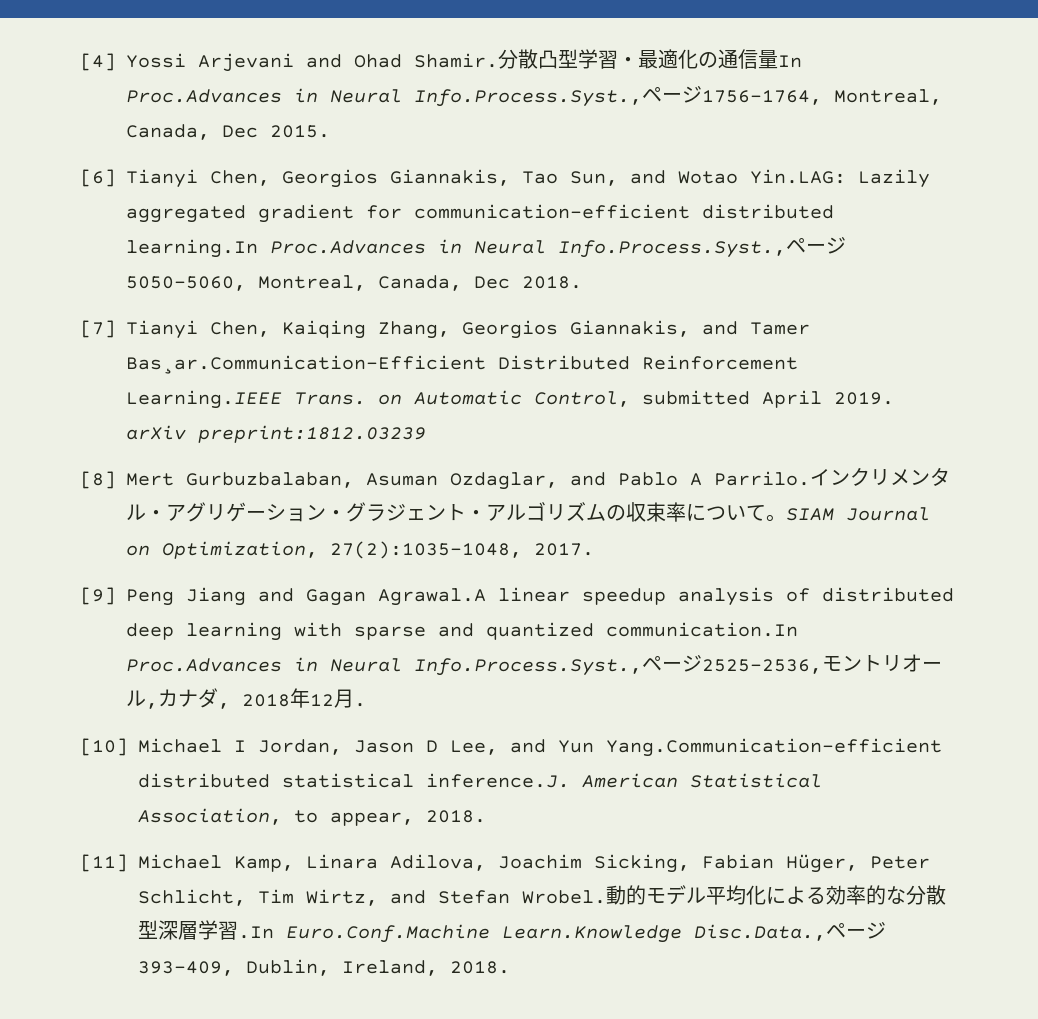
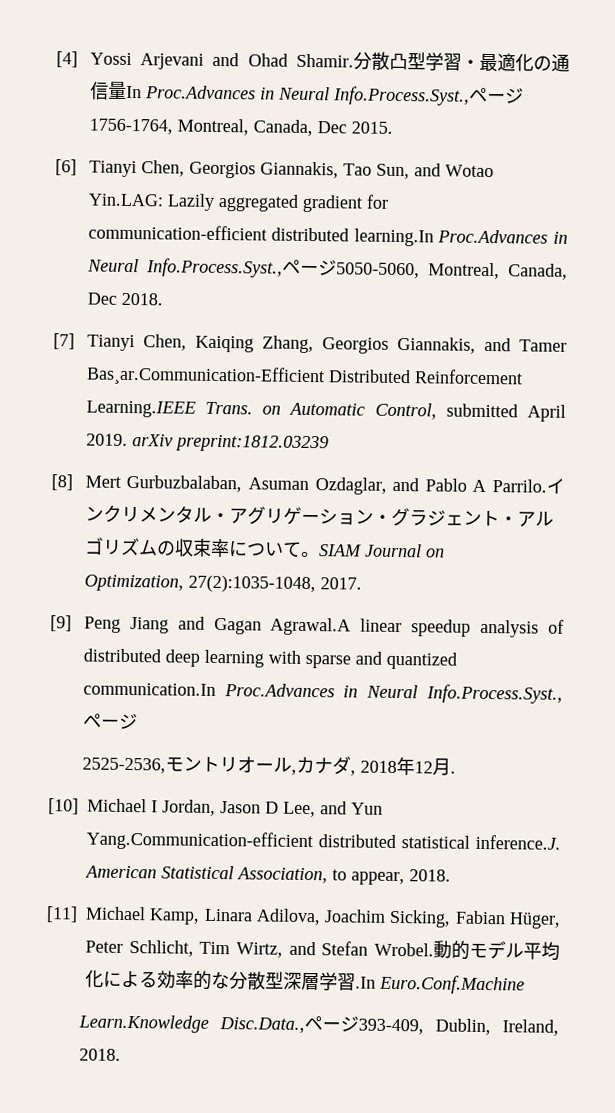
- SIAM Journal on Optimization, 27(2):1035-1048, 2017.
+ SIAM Journal on
+ Optimization, 27(2):1035-1048, 2017.
- [9] Peng Jiang and Gagan Agrawal.A linear speedup analysis of distributed deep learning with sparse and quantized communication.In Proc.Advances in Neural Info.Process.Syst.,ページ2525-2536,モントリオール,カナダ, 2018年12月.
+ [9] Peng Jiang and Gagan Agrawal.A linear speedup analysis of distributed deep learning with sparse and quantized communication.In Proc.Advances in Neural Info.Process.Syst.,ページ
+ 2525-2536,モントリオール,カナダ, 2018年12月.
- 動的モデル平均化による効率的な分散型深層学習.In Euro.Conf.Machine Learn.Knowledge Disc.Data.,ページ393-409, Dublin, Ireland, 2018.
+ 動的モデル平均化による効率的な分散型深層学習.In Euro.Conf.Machine
+ Learn.Knowledge Disc.Data.,ページ393-409, Dublin, Ireland, 2018.

